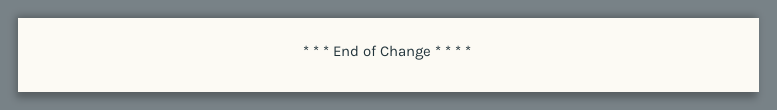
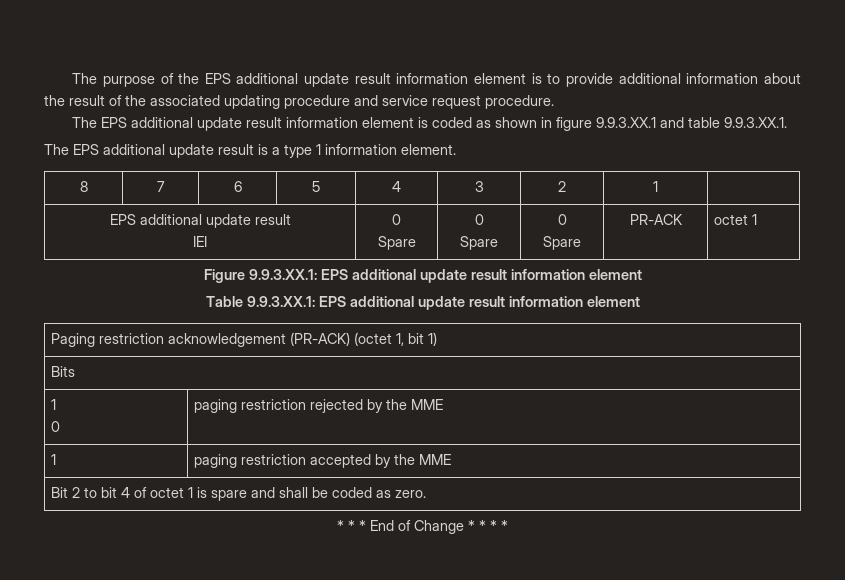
+ The purpose of the EPS additional update result information element is to provide additional information about the result of the associated updating procedure and service request procedure.
+ The EPS additional update result information element is coded as shown in figure 9.9.3.XX.1 and table 9.9.3.XX.1.
+ The EPS additional update result is a type 1 information element.
+ 8 | 7 | 6 | 5 | 4 | 3 | 2 | 1 |
+ EPS additional update result
+ IEI | 0
+ Spare | 0
+ Spare | 0
+ Spare | PR-ACK | octet 1
+ Figure 9.9.3.XX.1: EPS additional update result information element
+ Table 9.9.3.XX.1: EPS additional update result information element
+ Paging restriction acknowledgement (PR-ACK) (octet 1, bit 1)
+ Bits
+ 1
+ 0 | paging restriction rejected by the MME
+ 1 | paging restriction accepted by the MME
+ Bit 2 to bit 4 of octet 1 is spare and shall be coded as zero.

